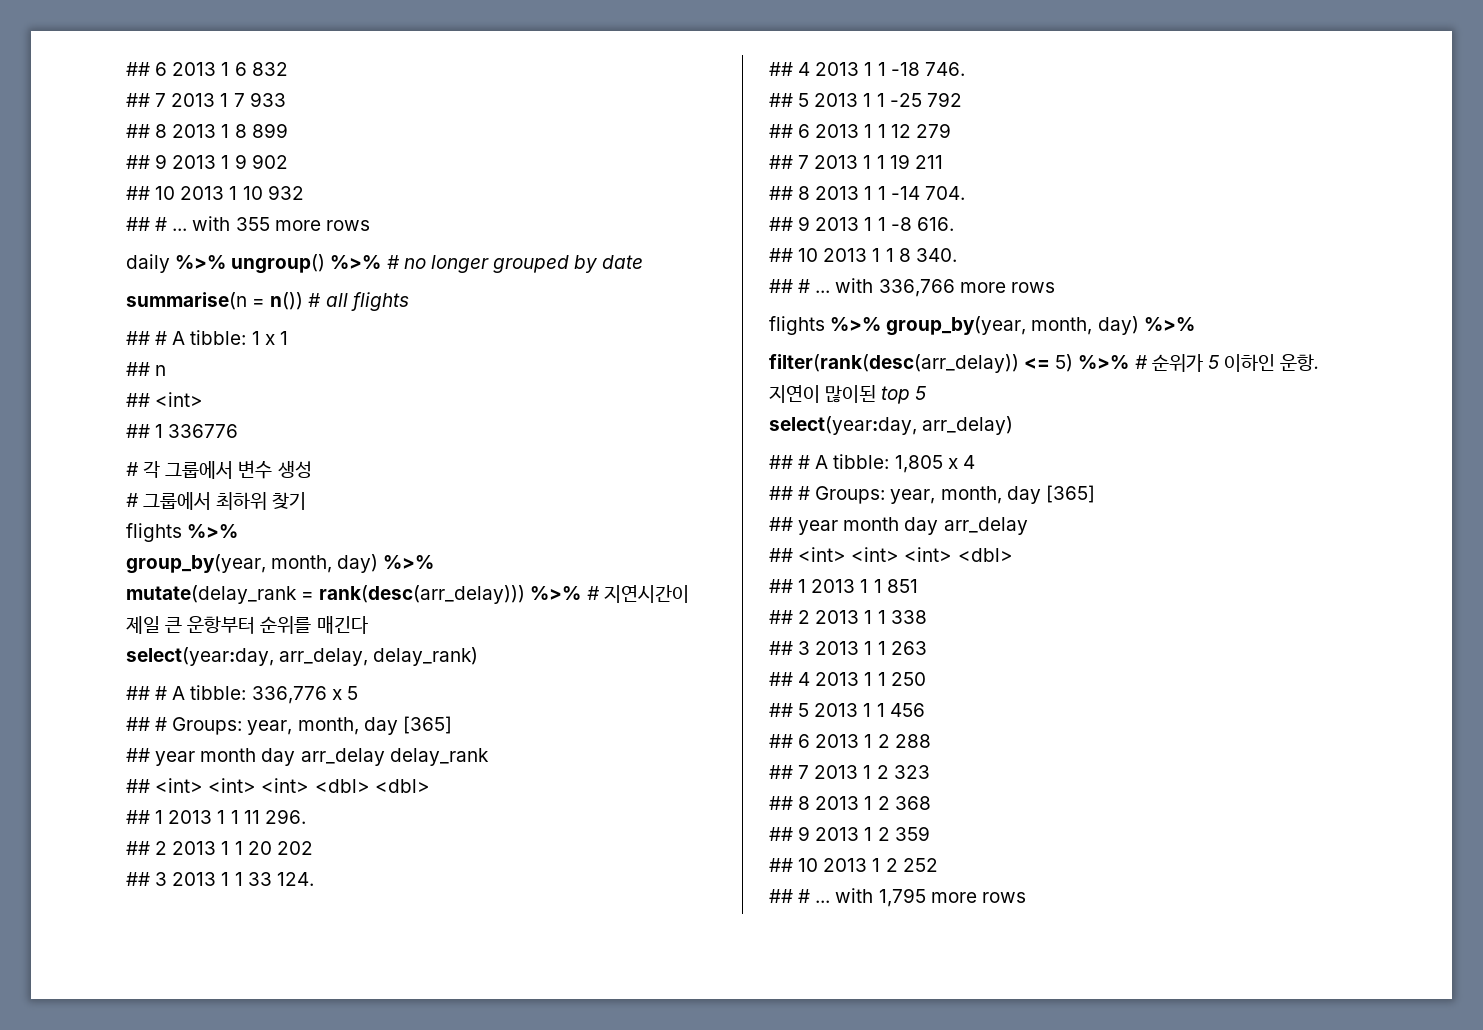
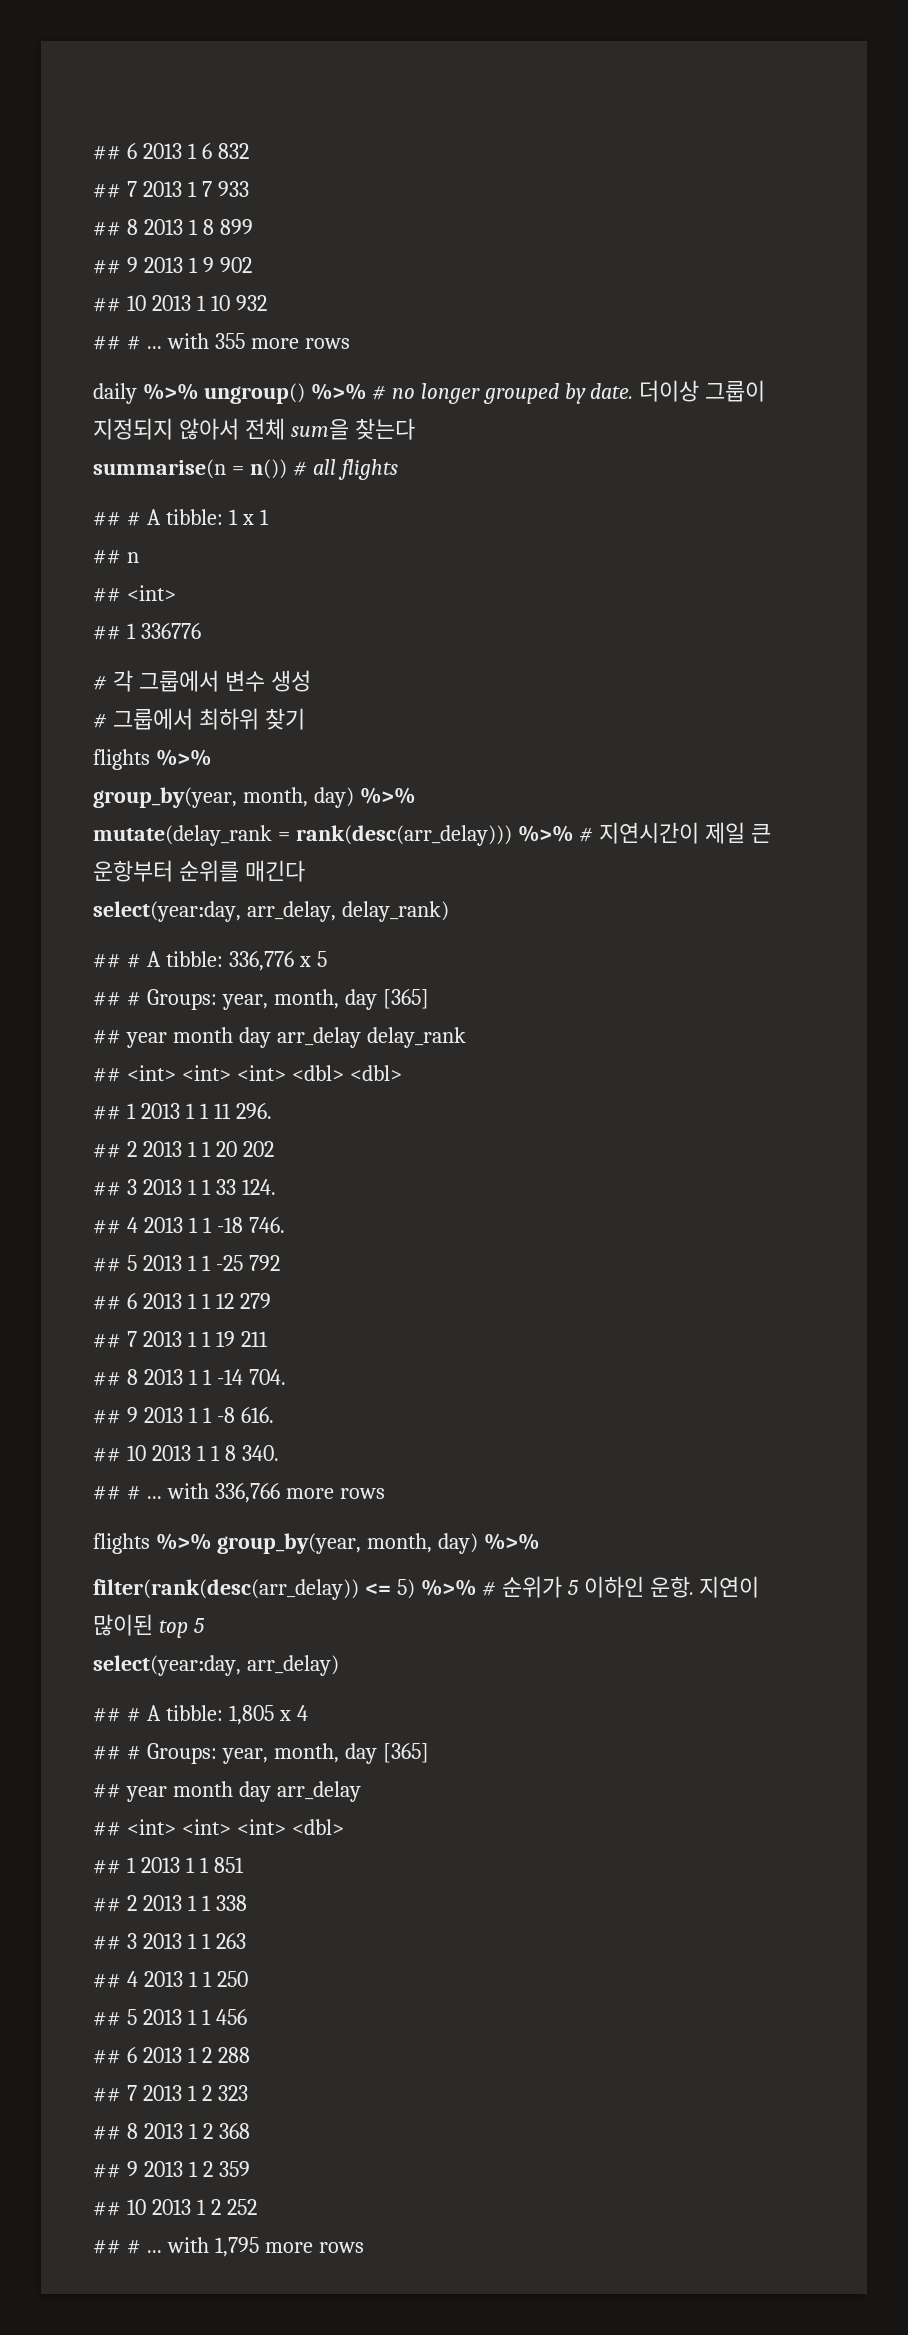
- daily %>% ungroup() %>% # no longer grouped by date
+ daily %>% ungroup() %>% # no longer grouped by date. 더이상 그룹이 지정되지 않아서 전체 sum을 찾는다

